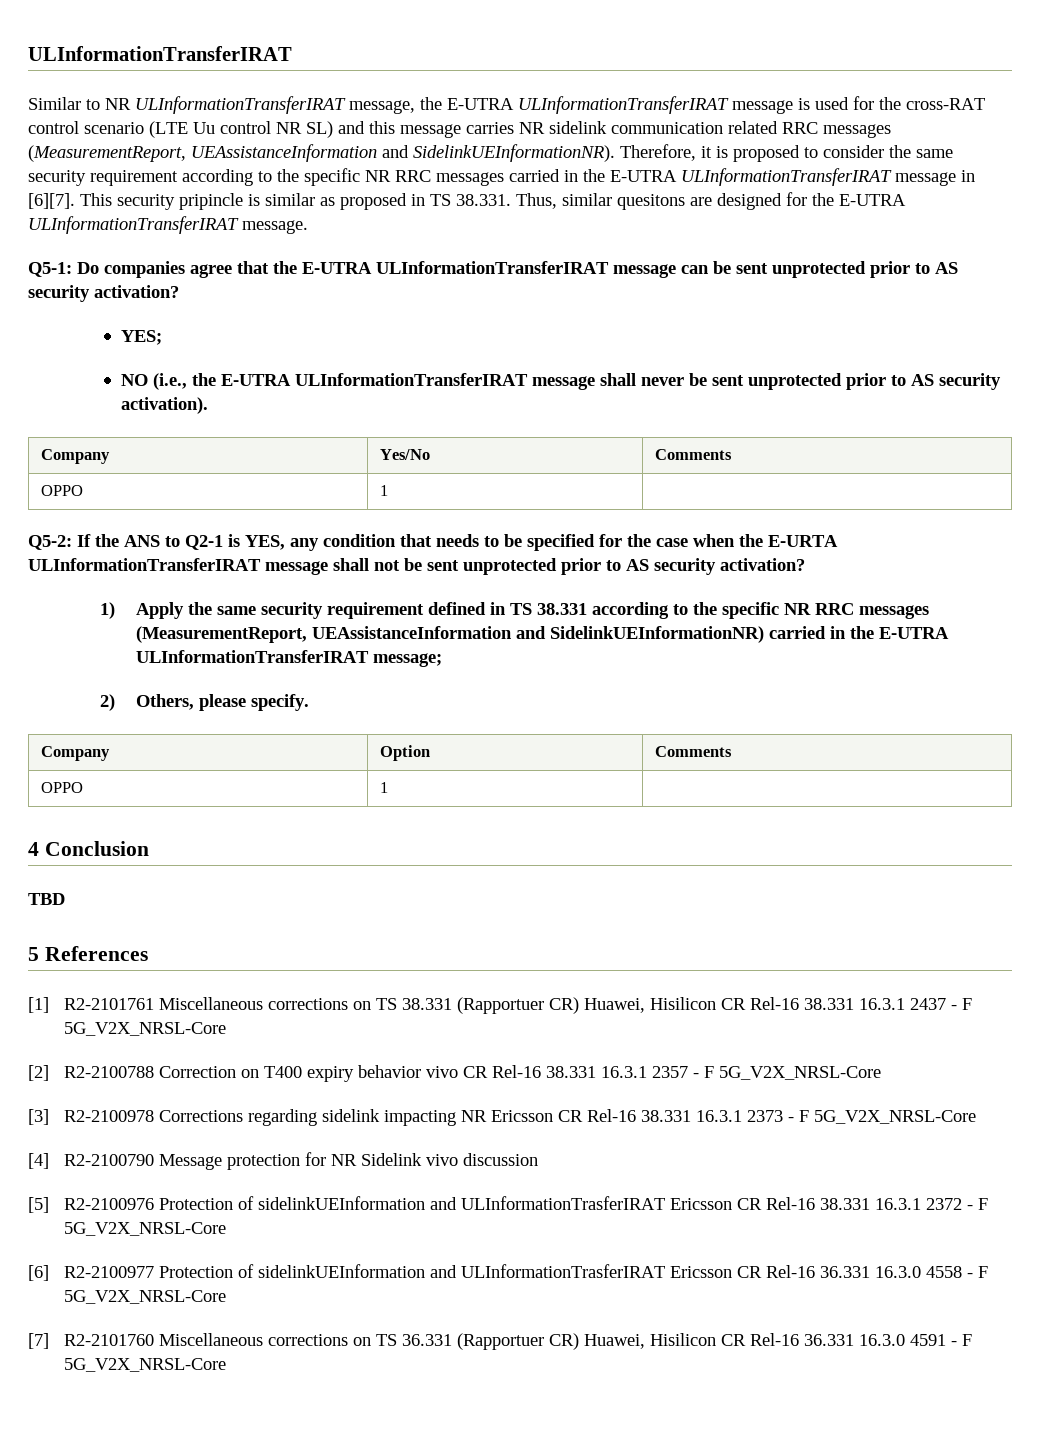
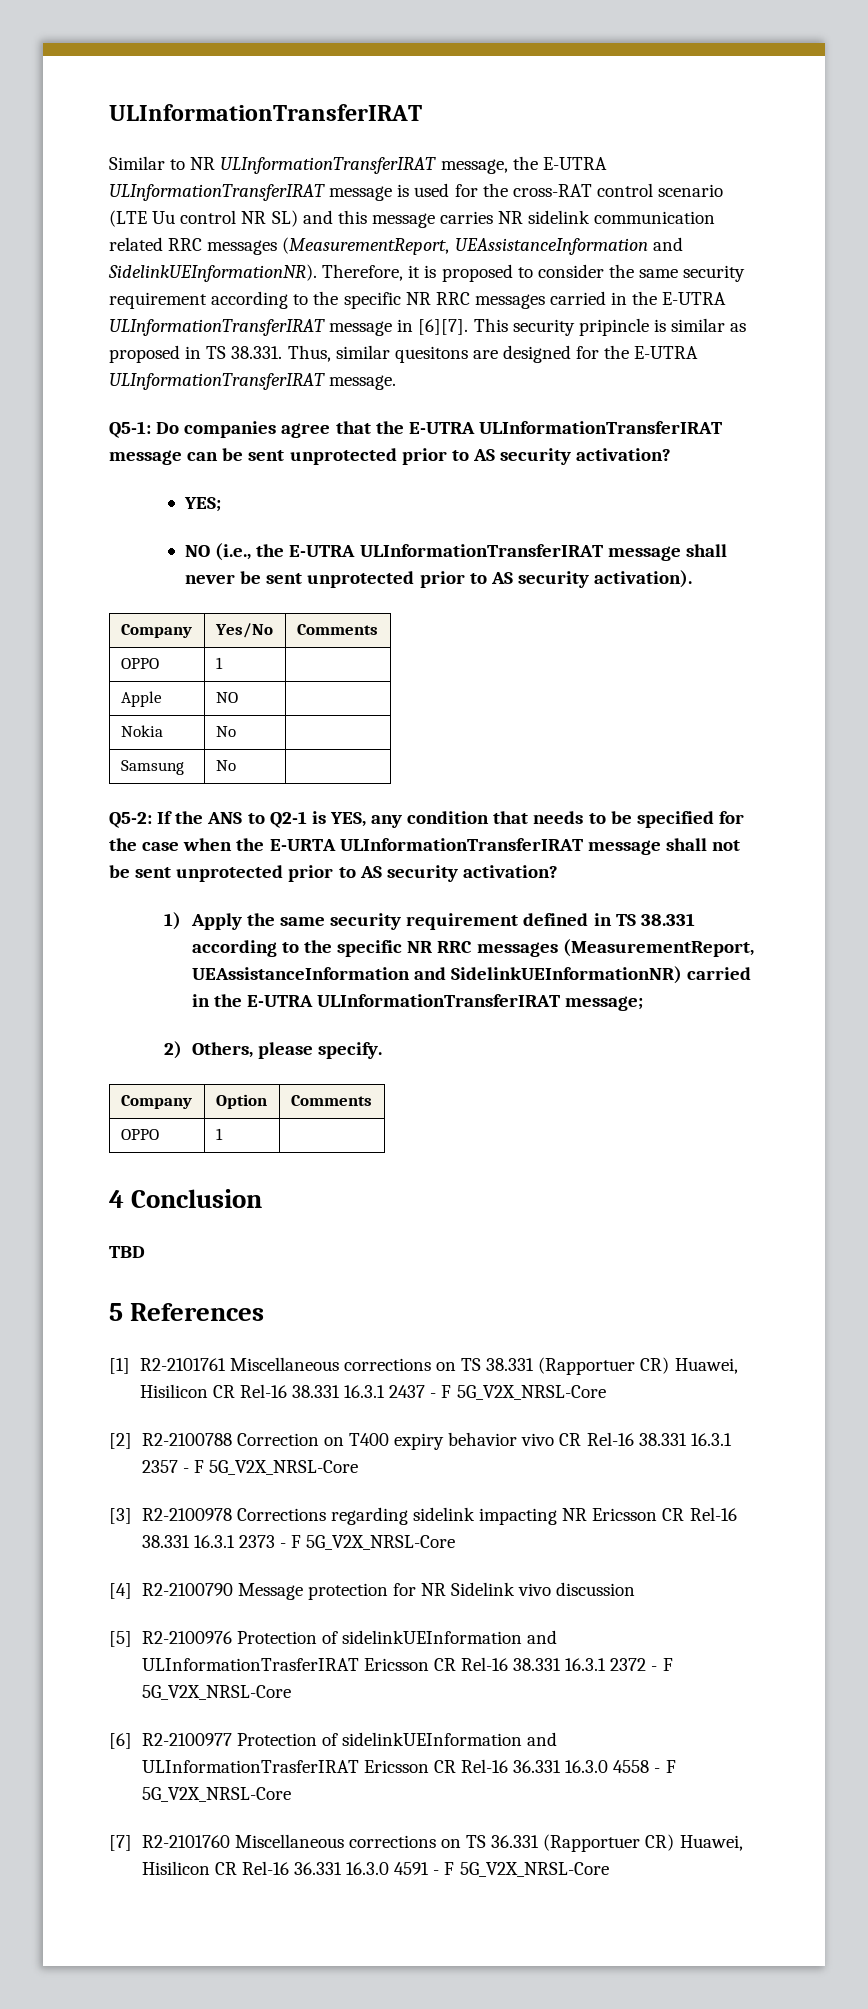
+ Apple | NO |
+ Nokia | No |
+ Samsung | No |

